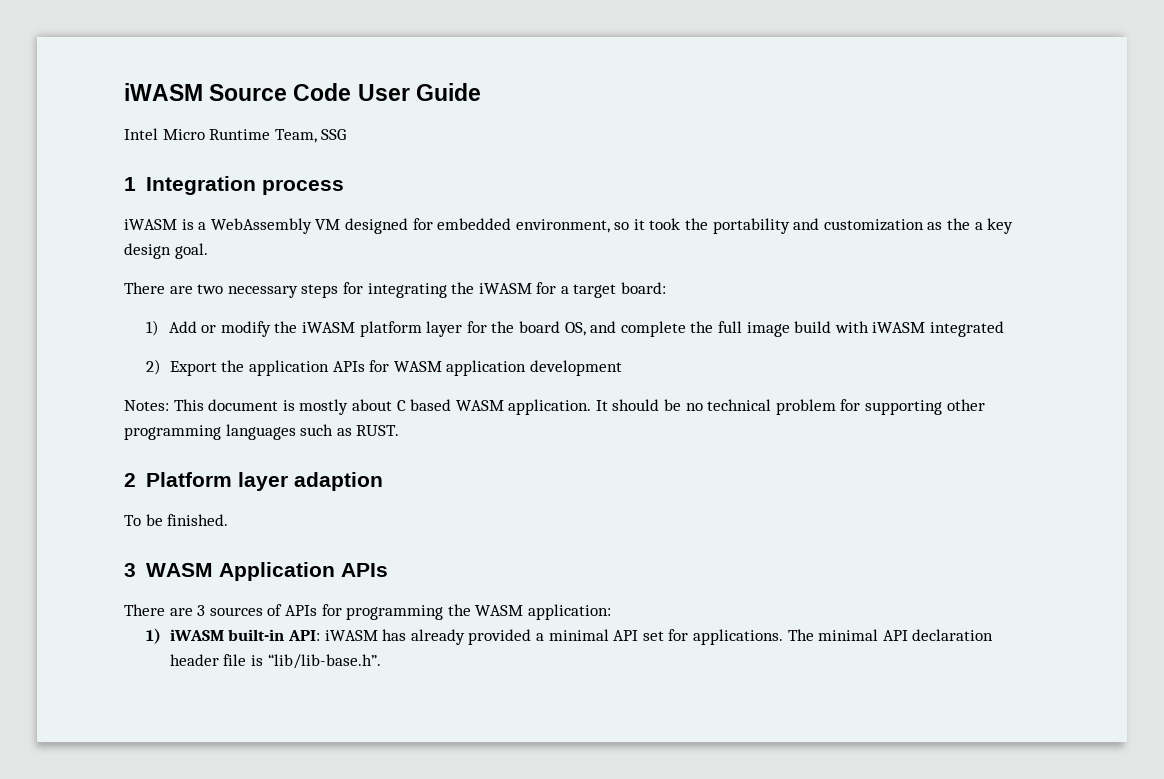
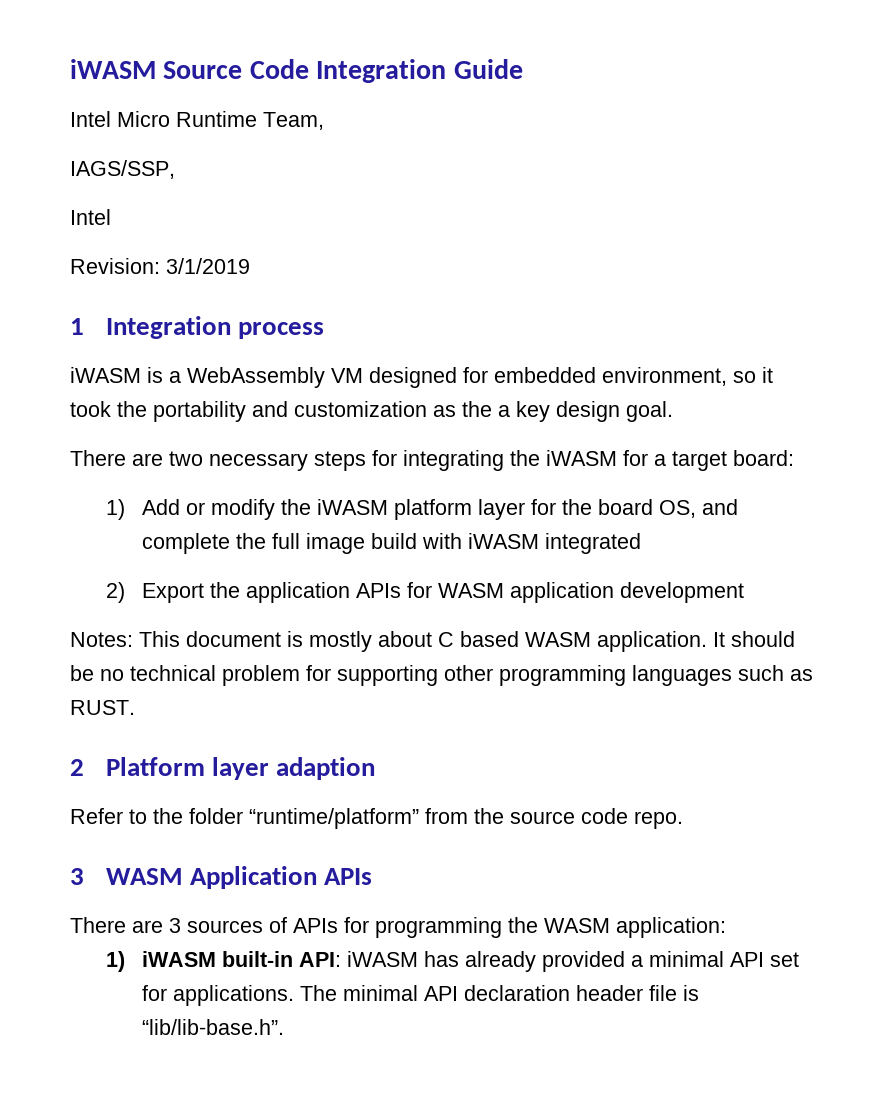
- iWASM Source Code User Guide
+ iWASM Source Code Integration Guide
- Intel Micro Runtime Team, SSG
+ Intel Micro Runtime Team,
+ IAGS/SSP,
+ Intel
+ Revision: 3/1/2019
- To be finished.
+ Refer to the folder “runtime/platform” from the source code repo.

